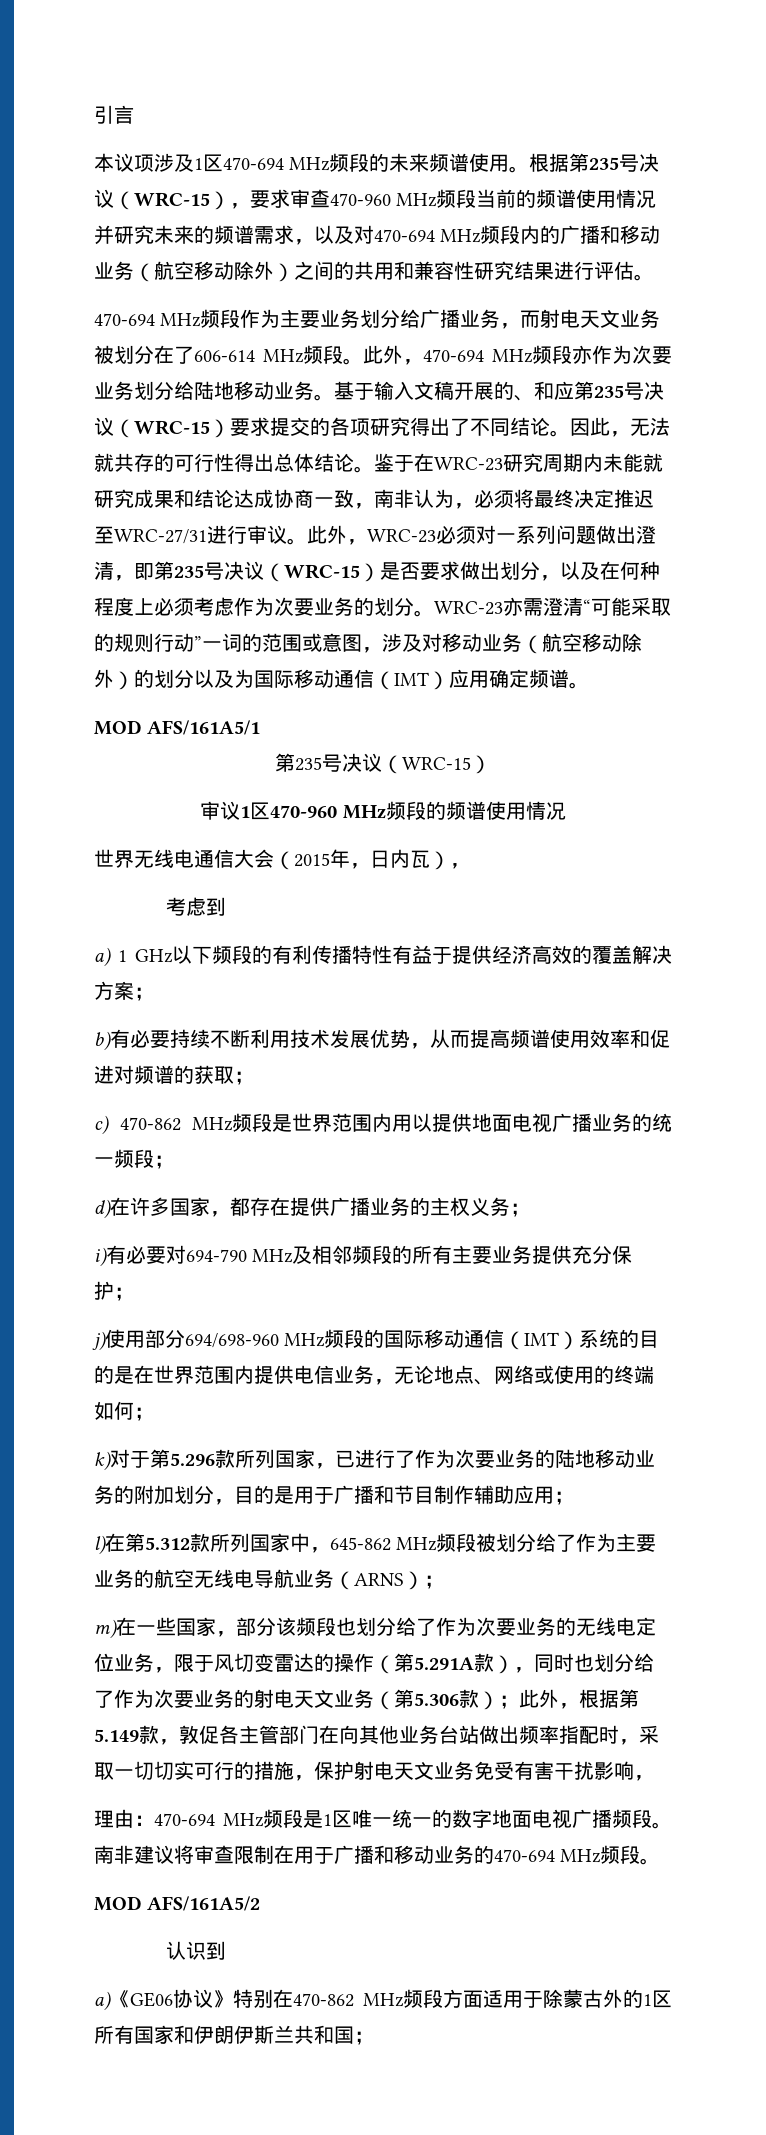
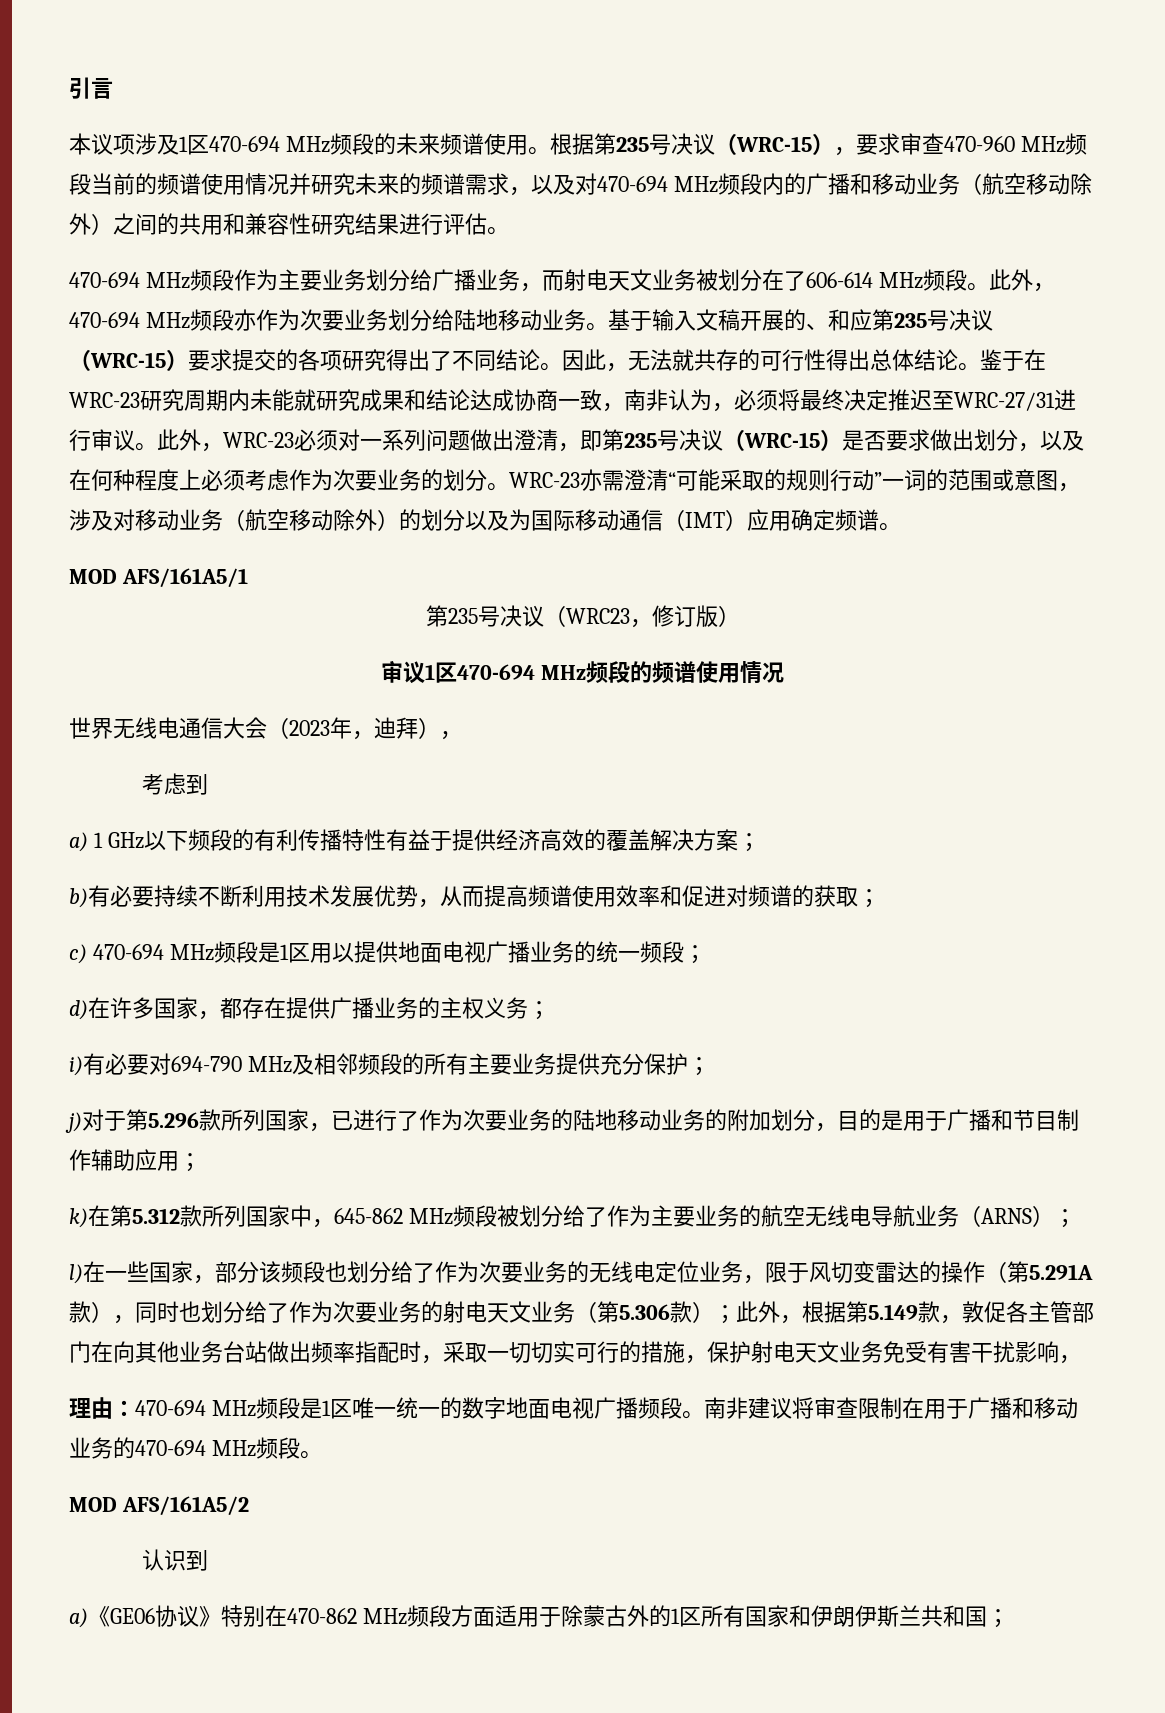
  MOD AFS/161A5/1
- 第235号决议（WRC-15）
+ 第235号决议（WRC23，修订版）
- 审议1区470-960 MHz频段的频谱使用情况
+ 审议1区470-694 MHz频段的频谱使用情况
- 世界无线电通信大会（2015年，日内瓦），
+ 世界无线电通信大会（2023年，迪拜），
- c) 470-862 MHz频段是世界范围内用以提供地面电视广播业务的统一频段；
+ c) 470-694 MHz频段是1区用以提供地面电视广播业务的统一频段；
- j)使用部分694/698-960 MHz频段的国际移动通信（IMT）系统的目的是在世界范围内提供电信业务，无论地点、网络或使用的终端如何；
- k)对于第5.296款所列国家，已进行了作为次要业务的陆地移动业务的附加划分，目的是用于广播和节目制作辅助应用；
+ j)对于第5.296款所列国家，已进行了作为次要业务的陆地移动业务的附加划分，目的是用于广播和节目制作辅助应用；
- l)在第5.312款所列国家中，645-862 MHz频段被划分给了作为主要业务的航空无线电导航业务（ARNS）；
+ k)在第5.312款所列国家中，645-862 MHz频段被划分给了作为主要业务的航空无线电导航业务（ARNS）；
- m)在一些国家，部分该频段也划分给了作为次要业务的无线电定位业务，限于风切变雷达的操作（第5.291A款），同时也划分给了作为次要业务的射电天文业务（第5.306款）；
+ l)在一些国家，部分该频段也划分给了作为次要业务的无线电定位业务，限于风切变雷达的操作（第5.291A款），同时也划分给了作为次要业务的射电天文业务（第5.306款）；

